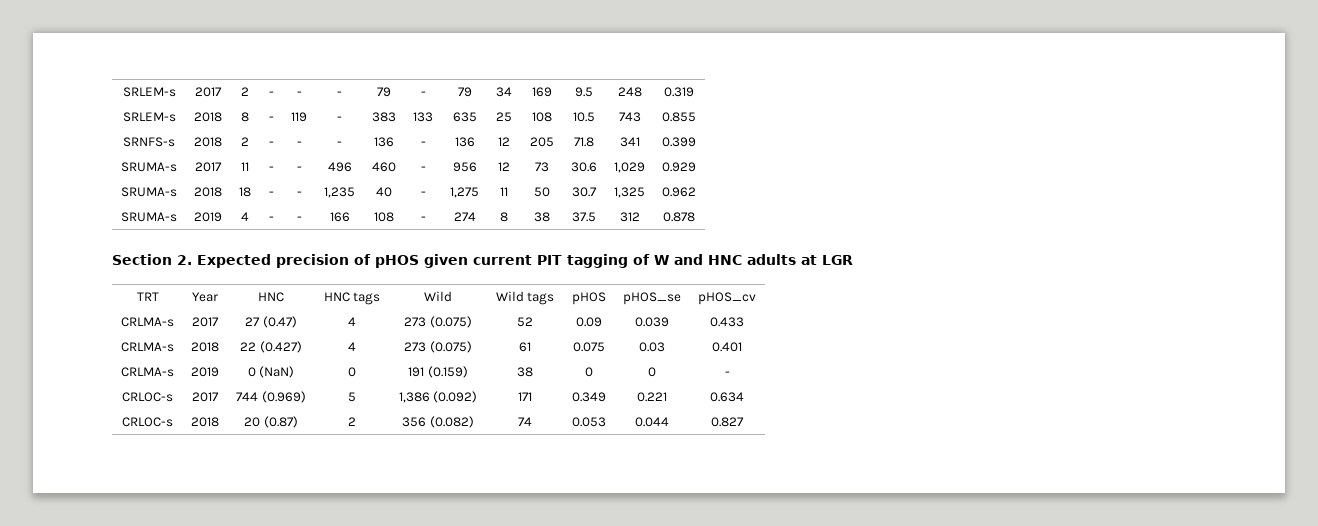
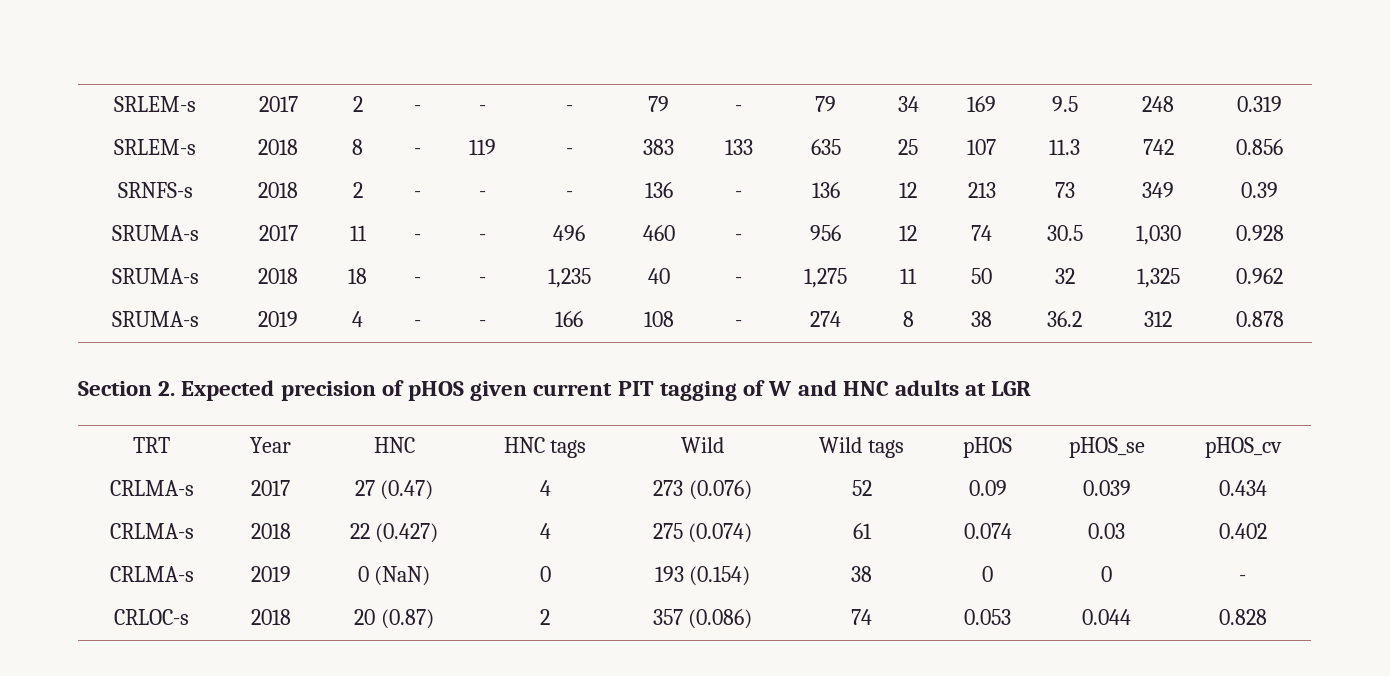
- SRLEM-s | 2018 | 8 | - | 119 | - | 383 | 133 | 635 | 25 | 108 | 10.5 | 743 | 0.855
+ SRLEM-s | 2018 | 8 | - | 119 | - | 383 | 133 | 635 | 25 | 107 | 11.3 | 742 | 0.856
- SRNFS-s | 2018 | 2 | - | - | - | 136 | - | 136 | 12 | 205 | 71.8 | 341 | 0.399
+ SRNFS-s | 2018 | 2 | - | - | - | 136 | - | 136 | 12 | 213 | 73 | 349 | 0.39
- SRUMA-s | 2017 | 11 | - | - | 496 | 460 | - | 956 | 12 | 73 | 30.6 | 1,029 | 0.929
+ SRUMA-s | 2017 | 11 | - | - | 496 | 460 | - | 956 | 12 | 74 | 30.5 | 1,030 | 0.928
- SRUMA-s | 2018 | 18 | - | - | 1,235 | 40 | - | 1,275 | 11 | 50 | 30.7 | 1,325 | 0.962
+ SRUMA-s | 2018 | 18 | - | - | 1,235 | 40 | - | 1,275 | 11 | 50 | 32 | 1,325 | 0.962
- SRUMA-s | 2019 | 4 | - | - | 166 | 108 | - | 274 | 8 | 38 | 37.5 | 312 | 0.878
+ SRUMA-s | 2019 | 4 | - | - | 166 | 108 | - | 274 | 8 | 38 | 36.2 | 312 | 0.878
- CRLMA-s | 2017 | 27 (0.47) | 4 | 273 (0.075) | 52 | 0.09 | 0.039 | 0.433
+ CRLMA-s | 2017 | 27 (0.47) | 4 | 273 (0.076) | 52 | 0.09 | 0.039 | 0.434
- CRLMA-s | 2018 | 22 (0.427) | 4 | 273 (0.075) | 61 | 0.075 | 0.03 | 0.401
+ CRLMA-s | 2018 | 22 (0.427) | 4 | 275 (0.074) | 61 | 0.074 | 0.03 | 0.402
- CRLMA-s | 2019 | 0 (NaN) | 0 | 191 (0.159) | 38 | 0 | 0 | -
+ CRLMA-s | 2019 | 0 (NaN) | 0 | 193 (0.154) | 38 | 0 | 0 | -
- CRLOC-s | 2017 | 744 (0.969) | 5 | 1,386 (0.092) | 171 | 0.349 | 0.221 | 0.634
- CRLOC-s | 2018 | 20 (0.87) | 2 | 356 (0.082) | 74 | 0.053 | 0.044 | 0.827
+ CRLOC-s | 2018 | 20 (0.87) | 2 | 357 (0.086) | 74 | 0.053 | 0.044 | 0.828

